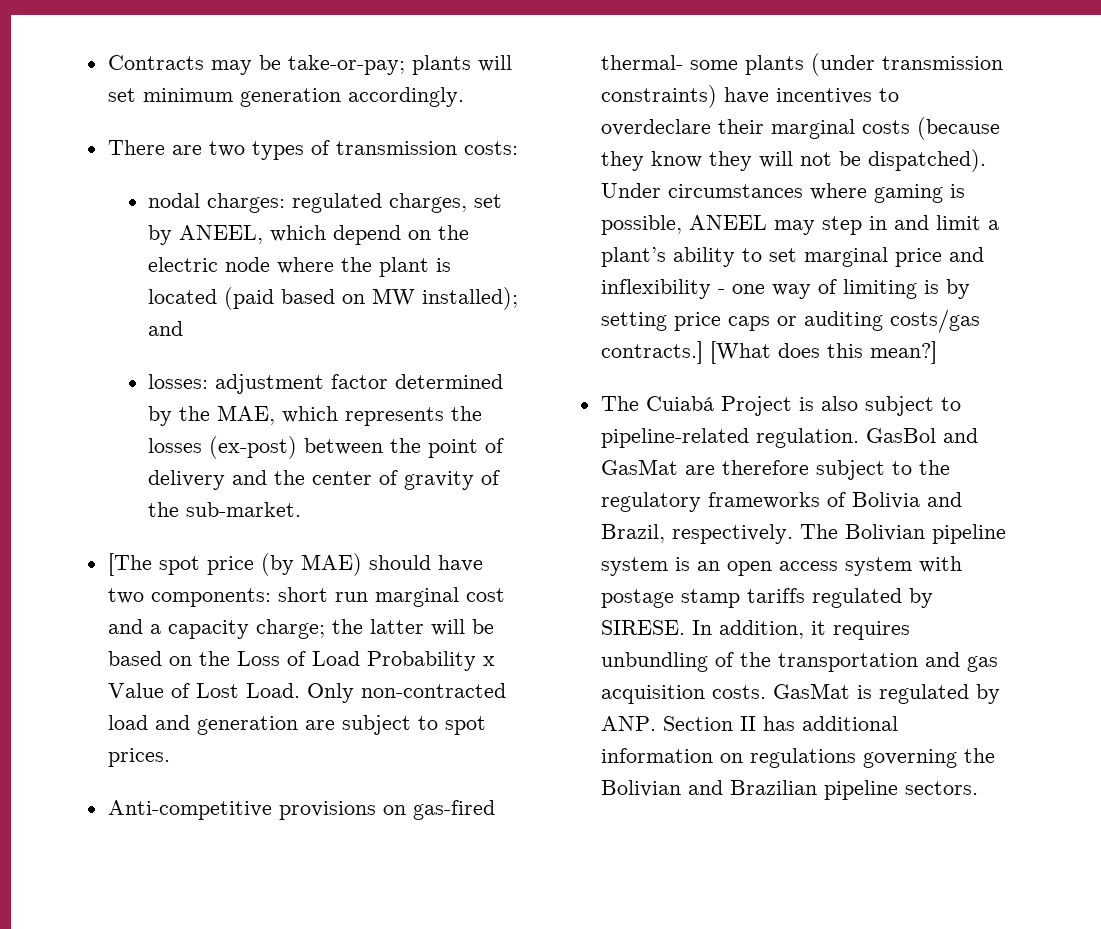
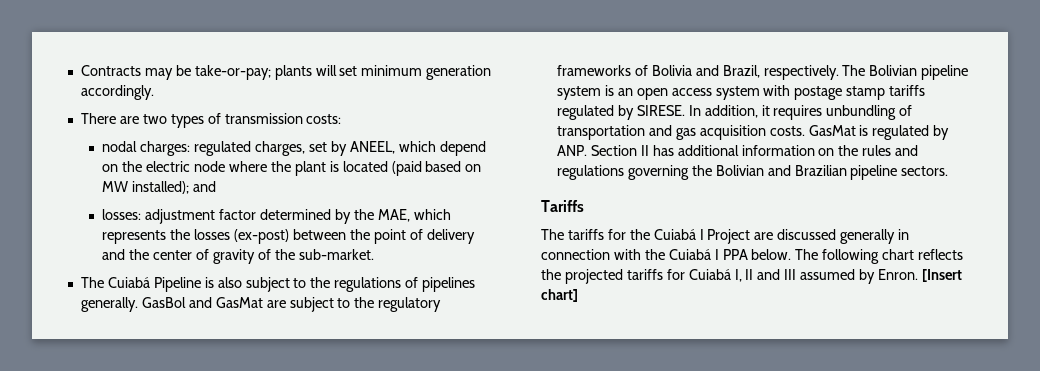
- [The spot price (by MAE) should have two components: short run marginal cost and a capacity charge; the latter will be based on the Loss of Load Probability x Value of Lost Load. Only non-contracted load and generation are subject to spot prices.
- Anti-competitive provisions on gas-fired thermal- some plants (under transmission constraints) have incentives to overdeclare their marginal costs (because they know they will not be dispatched). Under circumstances where gaming is possible, ANEEL may step in and limit a plant’s ability to set marginal price and inflexibility - one way of limiting is by setting price caps or auditing costs/gas contracts.] [What does this mean?]
- The Cuiabá Project is also subject to pipeline-related regulation.
+ The Cuiabá Pipeline is also subject to the regulations of pipelines generally.
- GasBol and GasMat are therefore subject to the regulatory frameworks of Bolivia and Brazil, respectively.
+ GasBol and GasMat are subject to the regulatory frameworks of Bolivia and Brazil, respectively.
- In addition, it requires unbundling of the transportation and gas acquisition costs.
+ In addition, it requires unbundling of transportation and gas acquisition costs.
- GasMat is regulated by ANP. Section II has additional information on regulations governing the Bolivian and Brazilian pipeline sectors.
+ GasMat is regulated by ANP. Section II has additional information on the rules and regulations governing the Bolivian and Brazilian pipeline sectors.
+ Tariffs
+ The tariffs for the Cuiabá I Project are discussed generally in connection with the Cuiabá I PPA below. The following chart reflects the projected tariffs for Cuiabá I, II and III assumed by Enron. [Insert chart]

